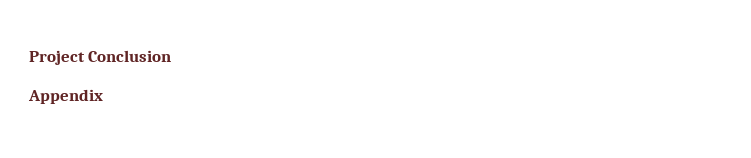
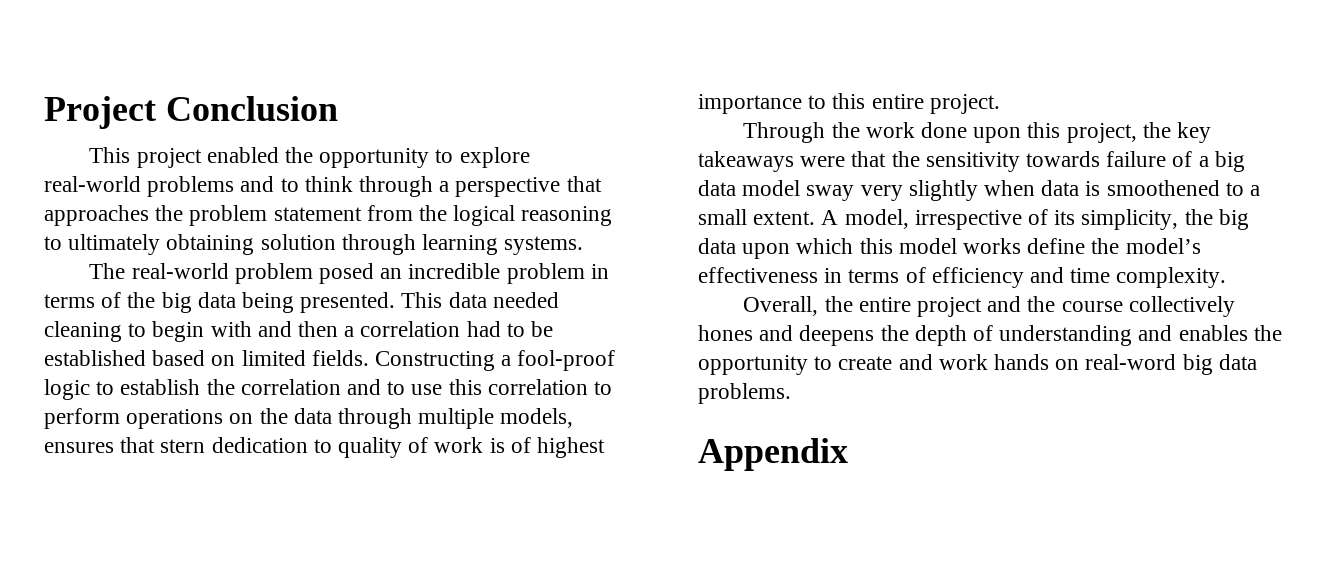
+ This project enabled the opportunity to explore real-world problems and to think through a perspective that approaches the problem statement from the logical reasoning to ultimately obtaining solution through learning systems.
+ The real-world problem posed an incredible problem in terms of the big data being presented. This data needed cleaning to begin with and then a correlation had to be established based on limited fields. Constructing a fool-proof logic to establish the correlation and to use this correlation to perform operations on the data through multiple models, ensures that stern dedication to quality of work is of highest importance to this entire project.
+ Through the work done upon this project, the key takeaways were that the sensitivity towards failure of a big data model sway very slightly when data is smoothened to a small extent. A model, irrespective of its simplicity, the big data upon which this model works define the model’s effectiveness in terms of efficiency and time complexity.
+ Overall, the entire project and the course collectively hones and deepens the depth of understanding and enables the opportunity to create and work hands on real-word big data problems.

